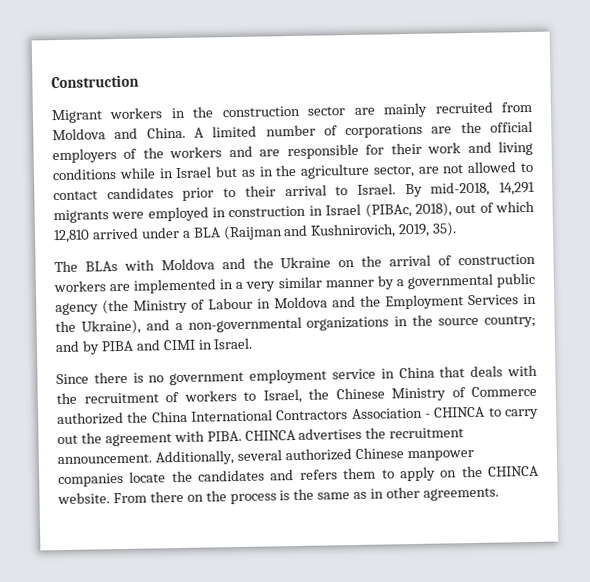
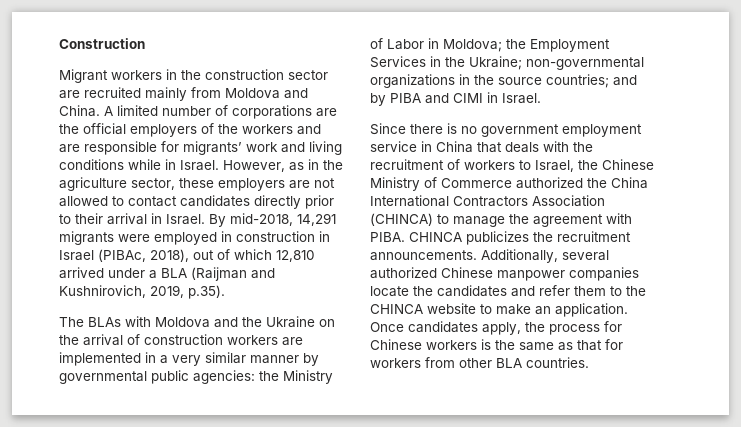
- Migrant workers in the construction sector are mainly recruited from Moldova and China.
+ Migrant workers in the construction sector are recruited mainly from Moldova and China.
- A limited number of corporations are the official employers of the workers and are responsible for their work and living conditions while in Israel but as in the agriculture sector, are not allowed to contact candidates prior to their arrival to Israel.
+ A limited number of corporations are the official employers of the workers and are responsible for migrants’ work and living conditions while in Israel. However, as in the agriculture sector, these employers are not allowed to contact candidates directly prior to their arrival in Israel.
- By mid-2018, 14,291 migrants were employed in construction in Israel (PIBAc, 2018), out of which 12,810 arrived under a BLA (Raijman and Kushnirovich, 2019, 35).
+ By mid-2018, 14,291 migrants were employed in construction in Israel (PIBAc, 2018), out of which 12,810 arrived under a BLA (Raijman and Kushnirovich, 2019, p.35).
- The BLAs with Moldova and the Ukraine on the arrival of construction workers are implemented in a very similar manner by a governmental public agency (the Ministry of Labour in Moldova and the Employment Services in the Ukraine), and a non-governmental organizations in the source country; and by PIBA and CIMI in Israel.
+ The BLAs with Moldova and the Ukraine on the arrival of construction workers are implemented in a very similar manner by governmental public agencies: the Ministry of Labor in Moldova; the Employment Services in the Ukraine; non-governmental organizations in the source countries; and by PIBA and CIMI in Israel.
- Since there is no government employment service in China that deals with the recruitment of workers to Israel, the Chinese Ministry of Commerce authorized the China International Contractors Association - CHINCA to carry out the agreement with PIBA.
+ Since there is no government employment service in China that deals with the recruitment of workers to Israel, the Chinese Ministry of Commerce authorized the China International Contractors Association (CHINCA) to manage the agreement with PIBA.
- CHINCA advertises the recruitment announcement.
+ CHINCA publicizes the recruitment announcements.
- Additionally, several authorized Chinese manpower companies locate the candidates and refers them to apply on the CHINCA website. From there on the process is the same as in other agreements.
+ Additionally, several authorized Chinese manpower companies locate the candidates and refer them to the CHINCA website to make an application. Once candidates apply, the process for Chinese workers is the same as that for workers from other BLA countries.

